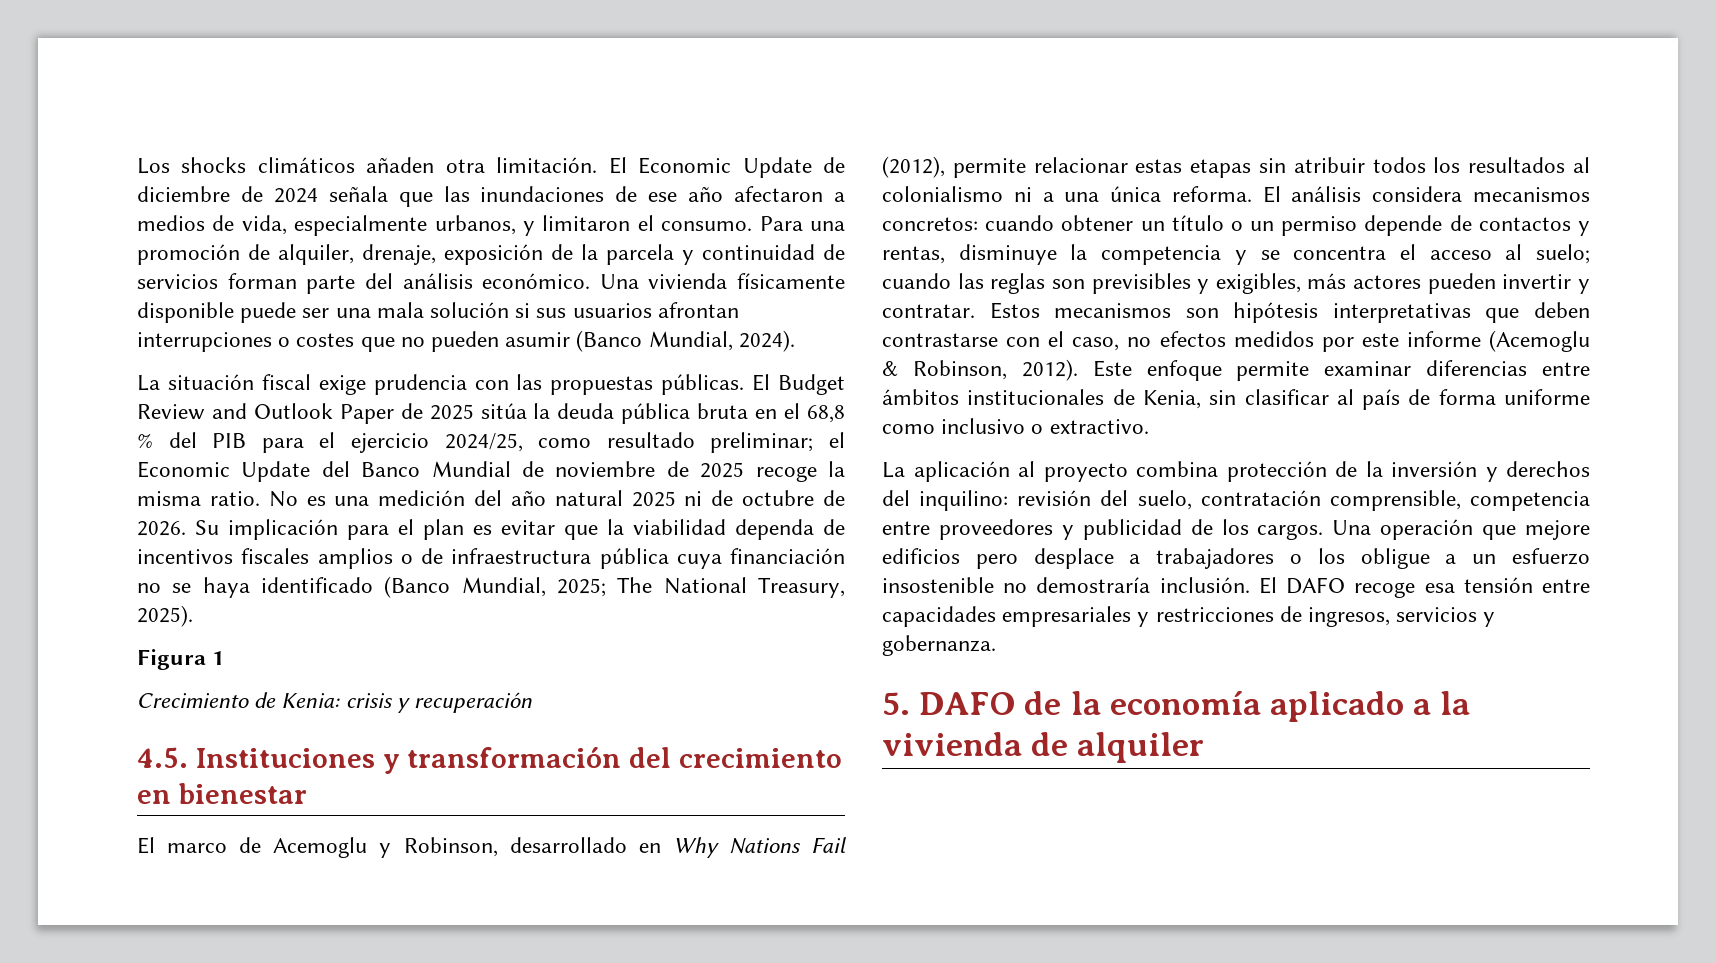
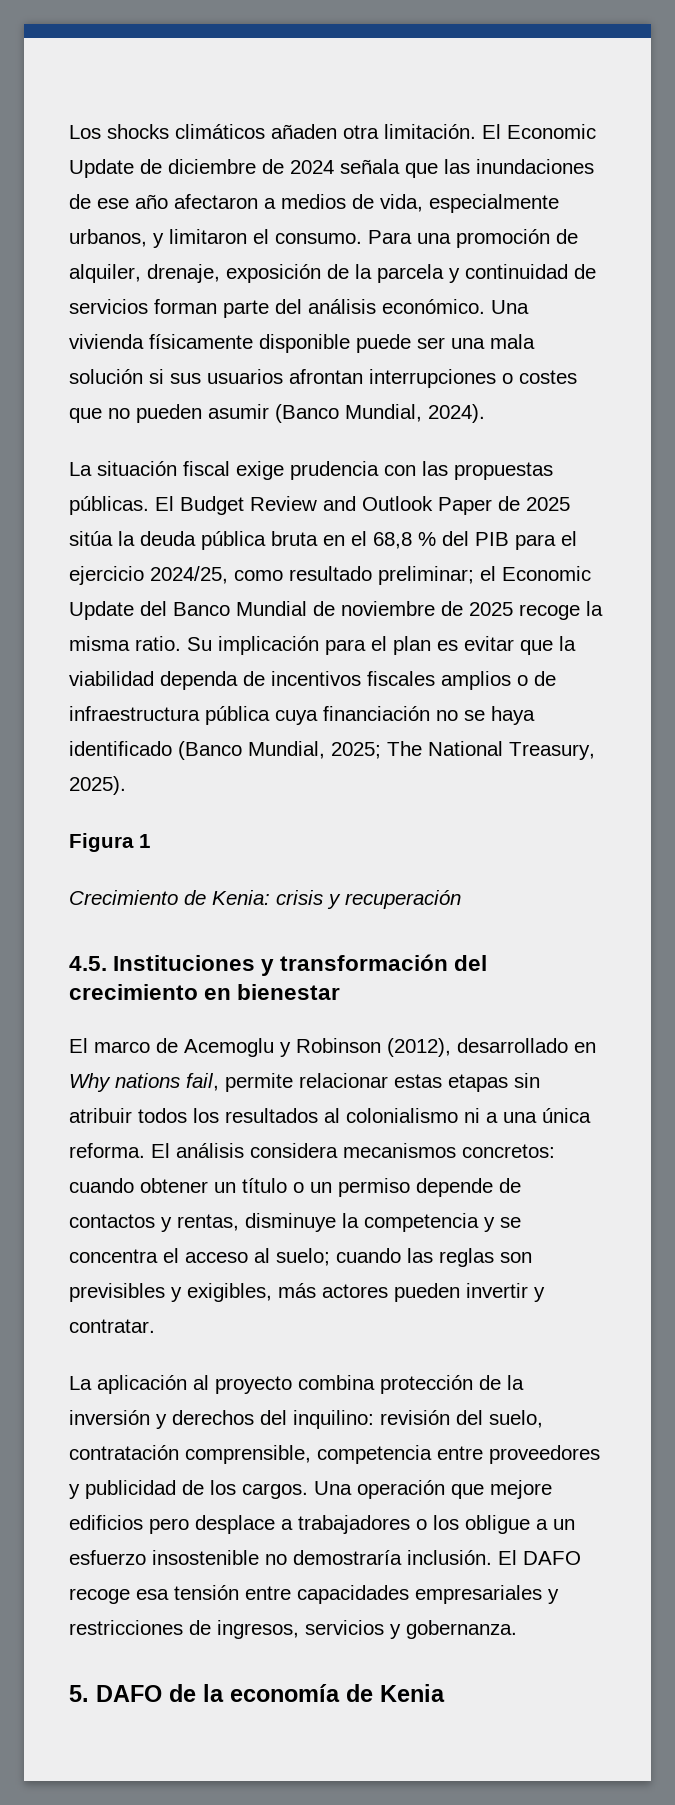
- No es una medición del año natural 2025 ni de octubre de 2026.
- El marco de Acemoglu y Robinson, desarrollado en Why Nations Fail (2012), permite relacionar estas etapas sin atribuir todos los resultados al colonialismo ni a una única reforma.
+ El marco de Acemoglu y Robinson (2012), desarrollado en Why nations fail, permite relacionar estas etapas sin atribuir todos los resultados al colonialismo ni a una única reforma.
- Estos mecanismos son hipótesis interpretativas que deben contrastarse con el caso, no efectos medidos por este informe (Acemoglu & Robinson, 2012). Este enfoque permite examinar diferencias entre ámbitos institucionales de Kenia, sin clasificar al país de forma uniforme como inclusivo o extractivo.
- 5. DAFO de la economía aplicado a la vivienda de alquiler
+ 5. DAFO de la economía de Kenia

